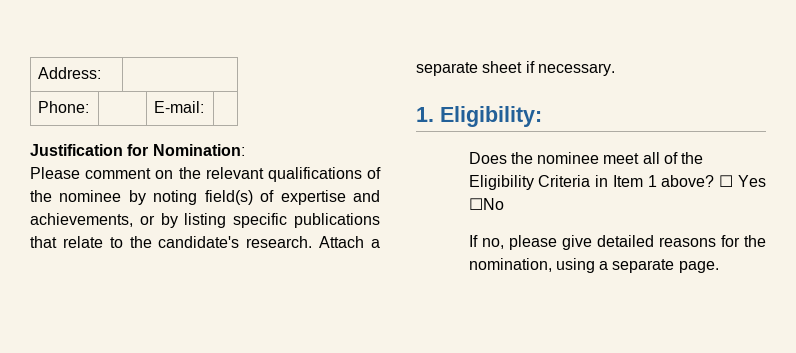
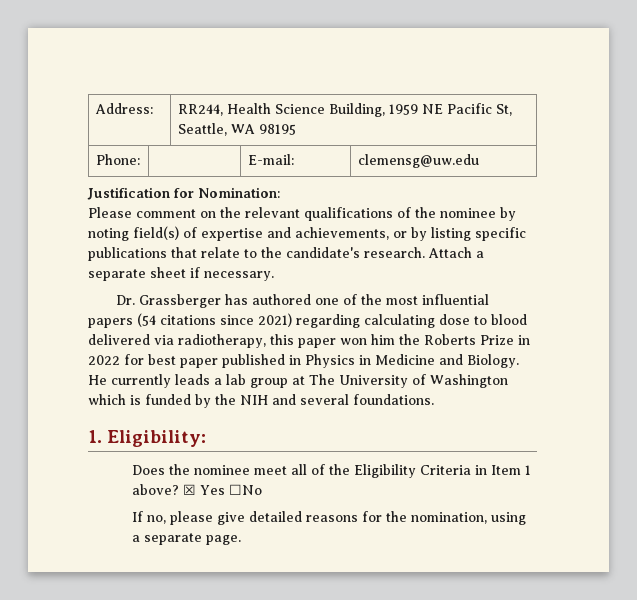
- Address: |
+ Address: | RR244, Health Science Building, 1959 NE Pacific St, Seattle, WA 98195
- Phone: | | E-mail: |
+ Phone: | | E-mail: | clemensg@uw.edu
+ Dr. Grassberger has authored one of the most influential papers (54 citations since 2021) regarding calculating dose to blood delivered via radiotherapy, this paper won him the Roberts Prize in 2022 for best paper published in Physics in Medicine and Biology. He currently leads a lab group at The University of Washington which is funded by the NIH and several foundations.
- ☐ Yes ☐No
+ ☒ Yes ☐No

